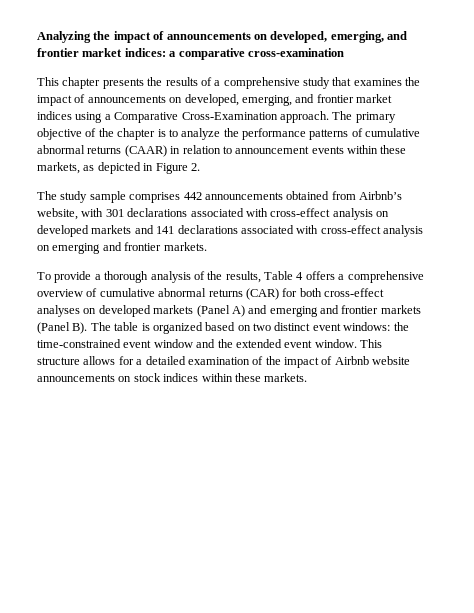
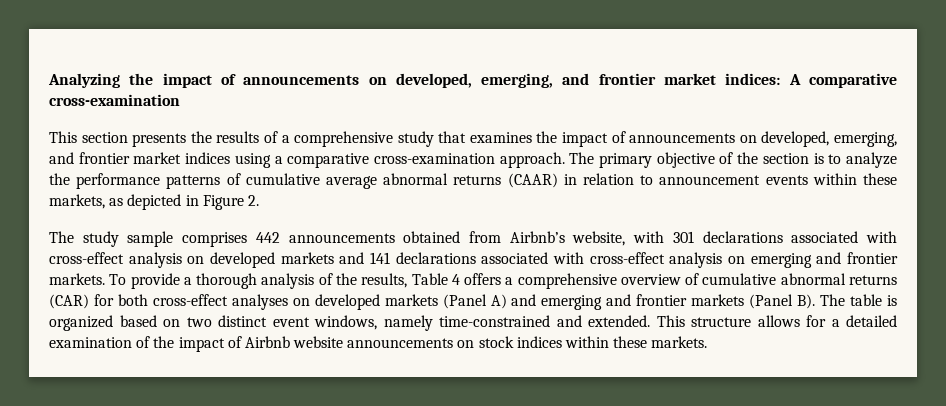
- Analyzing the impact of announcements on developed, emerging, and frontier market indices: a comparative cross-examination
+ Analyzing the impact of announcements on developed, emerging, and frontier market indices: A comparative cross-examination
- This chapter presents the results of a comprehensive study that examines the impact of announcements on developed, emerging, and frontier market indices using a Comparative Cross-Examination approach.
+ This section presents the results of a comprehensive study that examines the impact of announcements on developed, emerging, and frontier market indices using a comparative cross-examination approach.
- The primary objective of the chapter is to analyze the performance patterns of cumulative abnormal returns (CAAR) in relation to announcement events within these markets, as depicted in Figure 2.
+ The primary objective of the section is to analyze the performance patterns of cumulative average abnormal returns (CAAR) in relation to announcement events within these markets, as depicted in Figure 2.
- The study sample comprises 442 announcements obtained from Airbnb’s website, with 301 declarations associated with cross-effect analysis on developed markets and 141 declarations associated with cross-effect analysis on emerging and frontier markets.
- To provide a thorough analysis of the results, Table 4 offers a comprehensive overview of cumulative abnormal returns (CAR) for both cross-effect analyses on developed markets (Panel A) and emerging and frontier markets (Panel B). The table is organized based on two distinct event windows: the time-constrained event window and the extended event window.
+ The study sample comprises 442 announcements obtained from Airbnb’s website, with 301 declarations associated with cross-effect analysis on developed markets and 141 declarations associated with cross-effect analysis on emerging and frontier markets. To provide a thorough analysis of the results, Table 4 offers a comprehensive overview of cumulative abnormal returns (CAR) for both cross-effect analyses on developed markets (Panel A) and emerging and frontier markets (Panel B). The table is organized based on two distinct event windows, namely time-constrained and extended.

